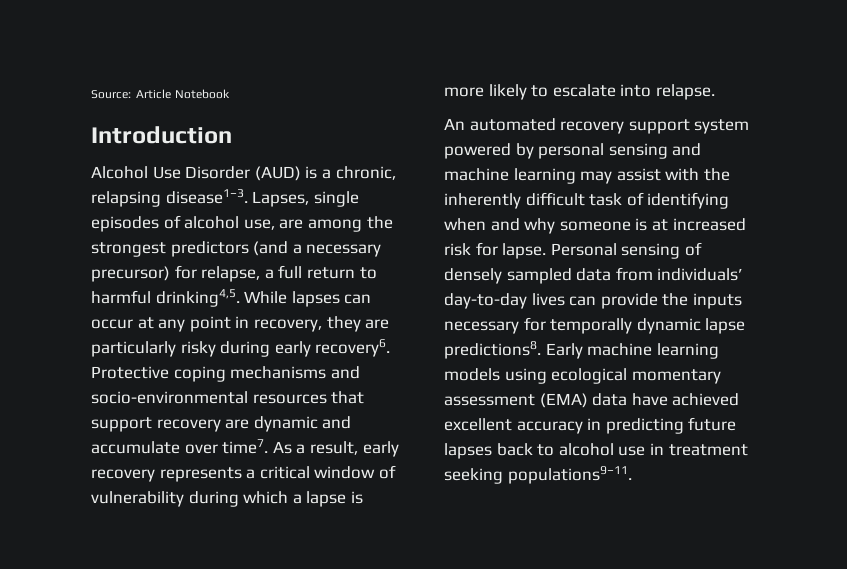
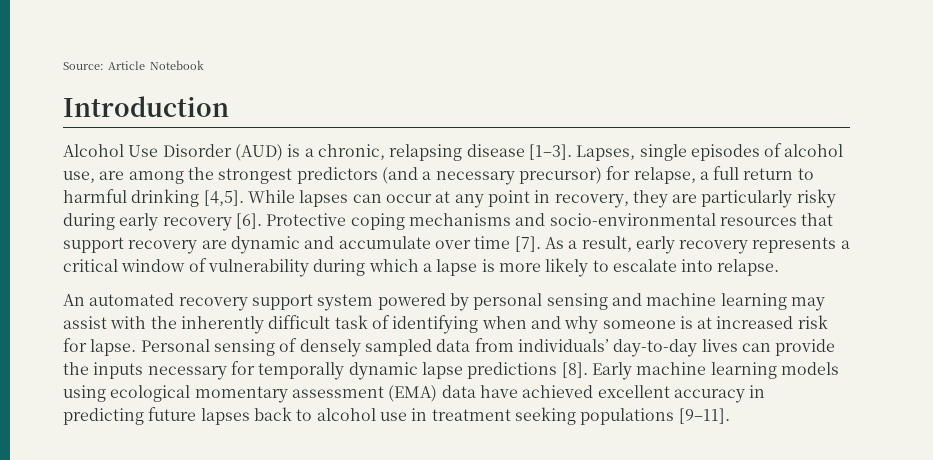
- Alcohol Use Disorder (AUD) is a chronic, relapsing disease1–3.
+ Alcohol Use Disorder (AUD) is a chronic, relapsing disease [1–3].
- Lapses, single episodes of alcohol use, are among the strongest predictors (and a necessary precursor) for relapse, a full return to harmful drinking4,5.
+ Lapses, single episodes of alcohol use, are among the strongest predictors (and a necessary precursor) for relapse, a full return to harmful drinking [4,5].
- While lapses can occur at any point in recovery, they are particularly risky during early recovery6.
+ While lapses can occur at any point in recovery, they are particularly risky during early recovery [6].
- Protective coping mechanisms and socio-environmental resources that support recovery are dynamic and accumulate over time7.
+ Protective coping mechanisms and socio-environmental resources that support recovery are dynamic and accumulate over time [7].
- Personal sensing of densely sampled data from individuals’ day-to-day lives can provide the inputs necessary for temporally dynamic lapse predictions8.
+ Personal sensing of densely sampled data from individuals’ day-to-day lives can provide the inputs necessary for temporally dynamic lapse predictions [8].
- Early machine learning models using ecological momentary assessment (EMA) data have achieved excellent accuracy in predicting future lapses back to alcohol use in treatment seeking populations9–11.
+ Early machine learning models using ecological momentary assessment (EMA) data have achieved excellent accuracy in predicting future lapses back to alcohol use in treatment seeking populations [9–11].

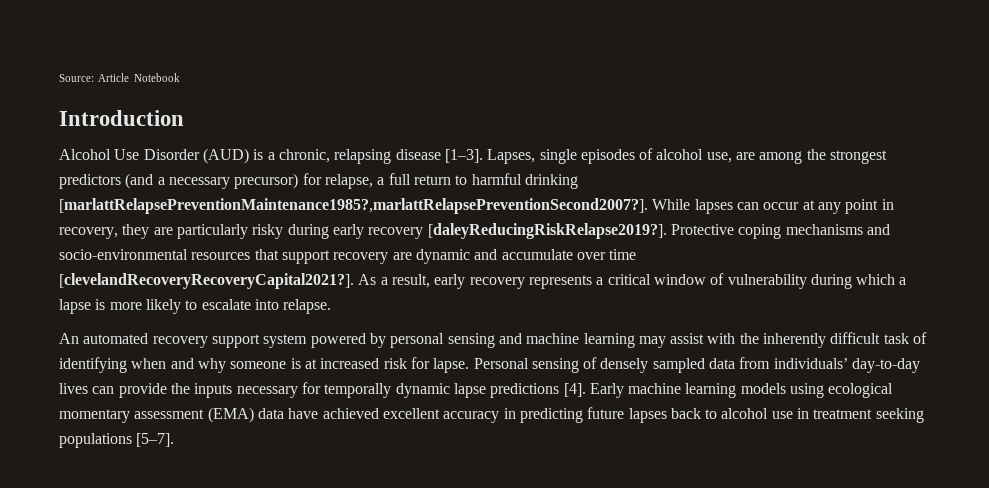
- Lapses, single episodes of alcohol use, are among the strongest predictors (and a necessary precursor) for relapse, a full return to harmful drinking [4,5].
+ Lapses, single episodes of alcohol use, are among the strongest predictors (and a necessary precursor) for relapse, a full return to harmful drinking [marlattRelapsePreventionMaintenance1985?,marlattRelapsePreventionSecond2007?].
- While lapses can occur at any point in recovery, they are particularly risky during early recovery [6].
+ While lapses can occur at any point in recovery, they are particularly risky during early recovery [daleyReducingRiskRelapse2019?].
- Protective coping mechanisms and socio-environmental resources that support recovery are dynamic and accumulate over time [7].
+ Protective coping mechanisms and socio-environmental resources that support recovery are dynamic and accumulate over time [clevelandRecoveryRecoveryCapital2021?].
- Personal sensing of densely sampled data from individuals’ day-to-day lives can provide the inputs necessary for temporally dynamic lapse predictions [8].
+ Personal sensing of densely sampled data from individuals’ day-to-day lives can provide the inputs necessary for temporally dynamic lapse predictions [4].
- Early machine learning models using ecological momentary assessment (EMA) data have achieved excellent accuracy in predicting future lapses back to alcohol use in treatment seeking populations [9–11].
+ Early machine learning models using ecological momentary assessment (EMA) data have achieved excellent accuracy in predicting future lapses back to alcohol use in treatment seeking populations [5–7].

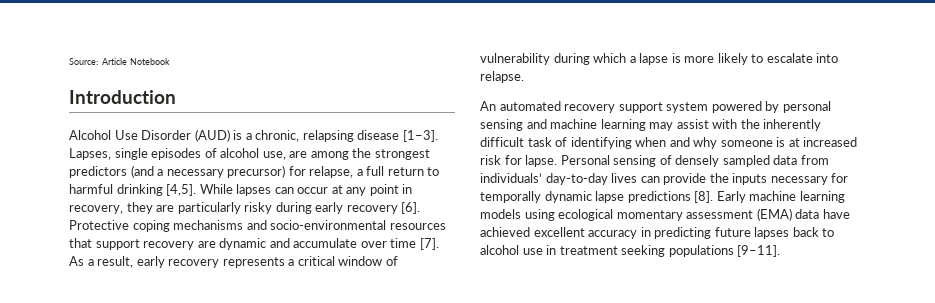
- Lapses, single episodes of alcohol use, are among the strongest predictors (and a necessary precursor) for relapse, a full return to harmful drinking [marlattRelapsePreventionMaintenance1985?,marlattRelapsePreventionSecond2007?].
+ Lapses, single episodes of alcohol use, are among the strongest predictors (and a necessary precursor) for relapse, a full return to harmful drinking [4,5].
- While lapses can occur at any point in recovery, they are particularly risky during early recovery [daleyReducingRiskRelapse2019?].
+ While lapses can occur at any point in recovery, they are particularly risky during early recovery [6].
- Protective coping mechanisms and socio-environmental resources that support recovery are dynamic and accumulate over time [clevelandRecoveryRecoveryCapital2021?].
+ Protective coping mechanisms and socio-environmental resources that support recovery are dynamic and accumulate over time [7].
- Personal sensing of densely sampled data from individuals’ day-to-day lives can provide the inputs necessary for temporally dynamic lapse predictions [4].
+ Personal sensing of densely sampled data from individuals’ day-to-day lives can provide the inputs necessary for temporally dynamic lapse predictions [8].
- Early machine learning models using ecological momentary assessment (EMA) data have achieved excellent accuracy in predicting future lapses back to alcohol use in treatment seeking populations [5–7].
+ Early machine learning models using ecological momentary assessment (EMA) data have achieved excellent accuracy in predicting future lapses back to alcohol use in treatment seeking populations [9–11].

